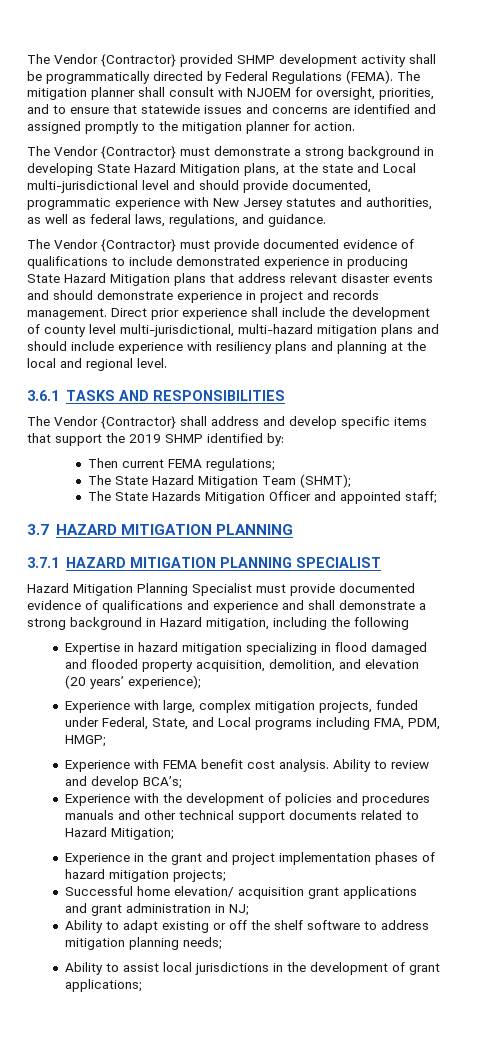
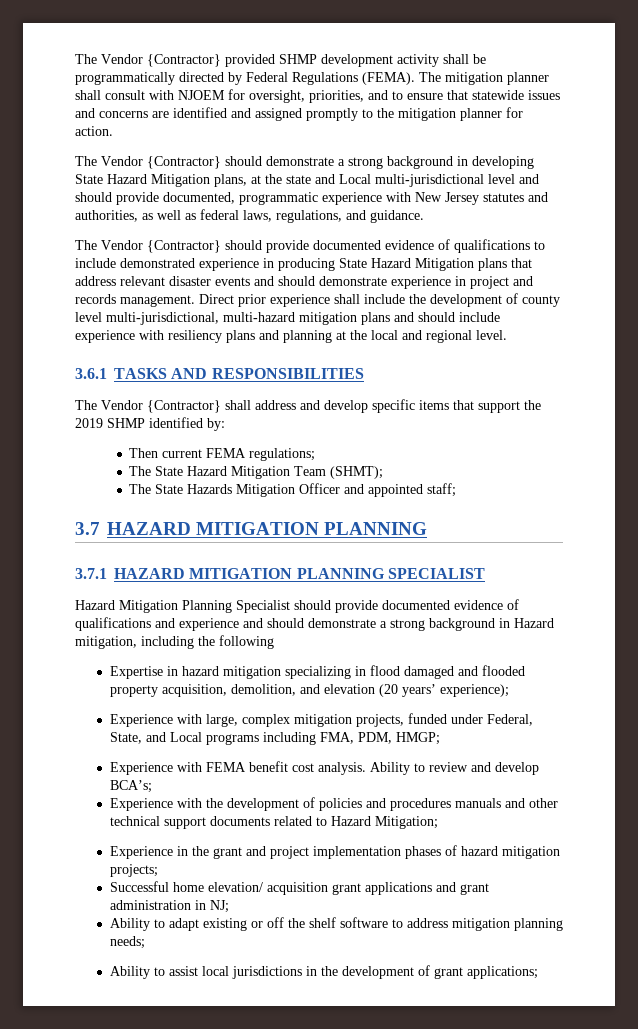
- The Vendor {Contractor} must demonstrate a strong background in developing State Hazard Mitigation plans, at the state and Local multi-jurisdictional level and should provide documented, programmatic experience with New Jersey statutes and authorities, as well as federal laws, regulations, and guidance.
+ The Vendor {Contractor} should demonstrate a strong background in developing State Hazard Mitigation plans, at the state and Local multi-jurisdictional level and should provide documented, programmatic experience with New Jersey statutes and authorities, as well as federal laws, regulations, and guidance.
- The Vendor {Contractor} must provide documented evidence of qualifications to include demonstrated experience in producing State Hazard Mitigation plans that address relevant disaster events and should demonstrate experience in project and records management.
+ The Vendor {Contractor} should provide documented evidence of qualifications to include demonstrated experience in producing State Hazard Mitigation plans that address relevant disaster events and should demonstrate experience in project and records management.
- Hazard Mitigation Planning Specialist must provide documented evidence of qualifications and experience and shall demonstrate a strong background in Hazard mitigation, including the following
+ Hazard Mitigation Planning Specialist should provide documented evidence of qualifications and experience and should demonstrate a strong background in Hazard mitigation, including the following

